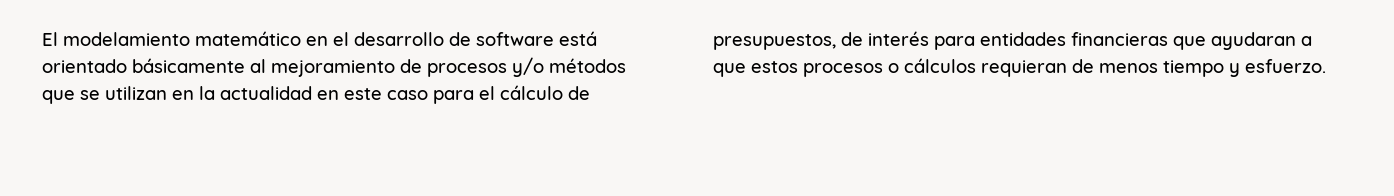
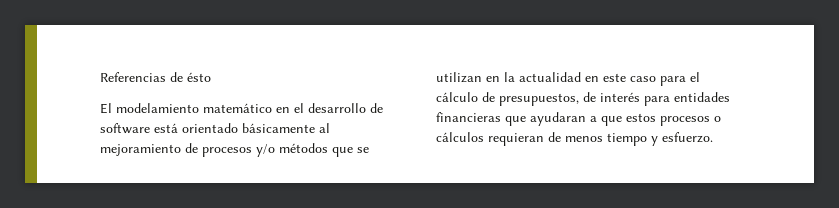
+ Referencias de ésto

